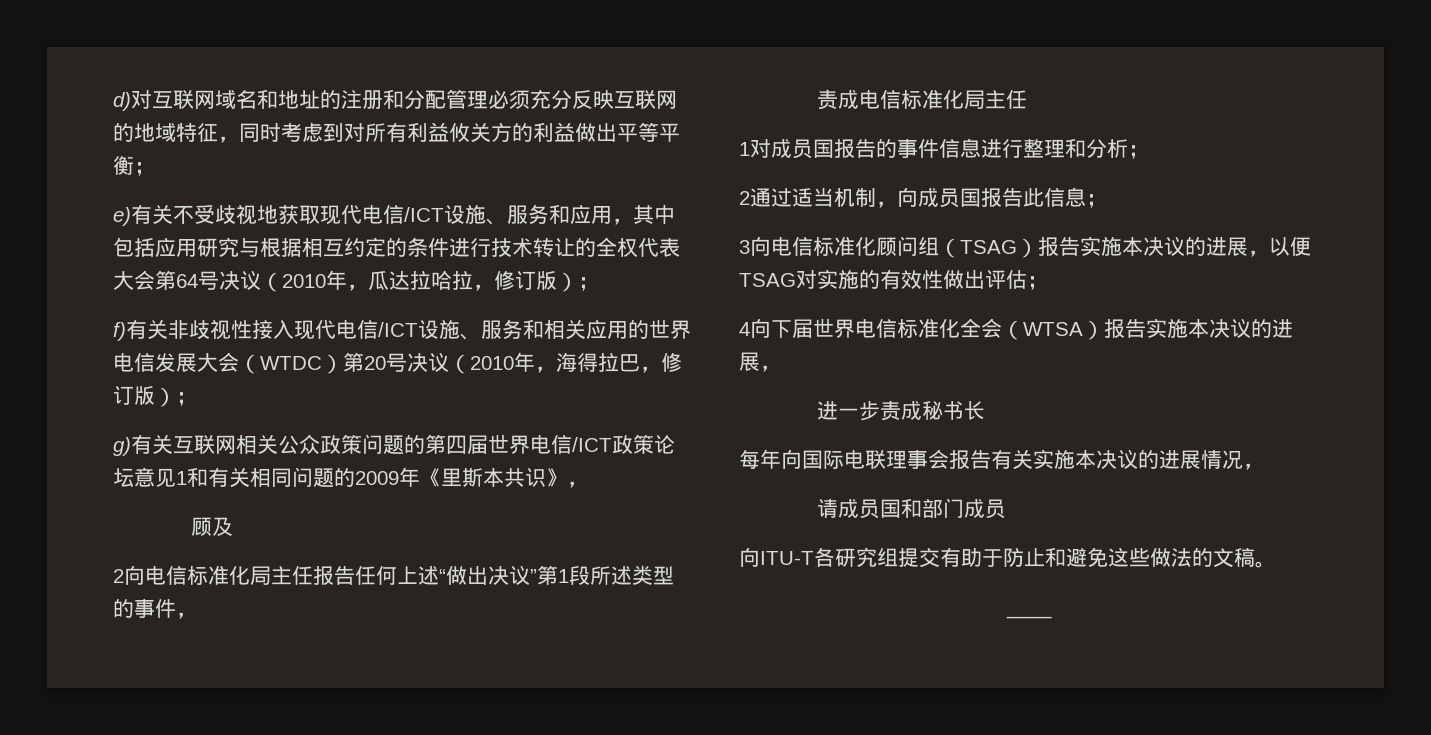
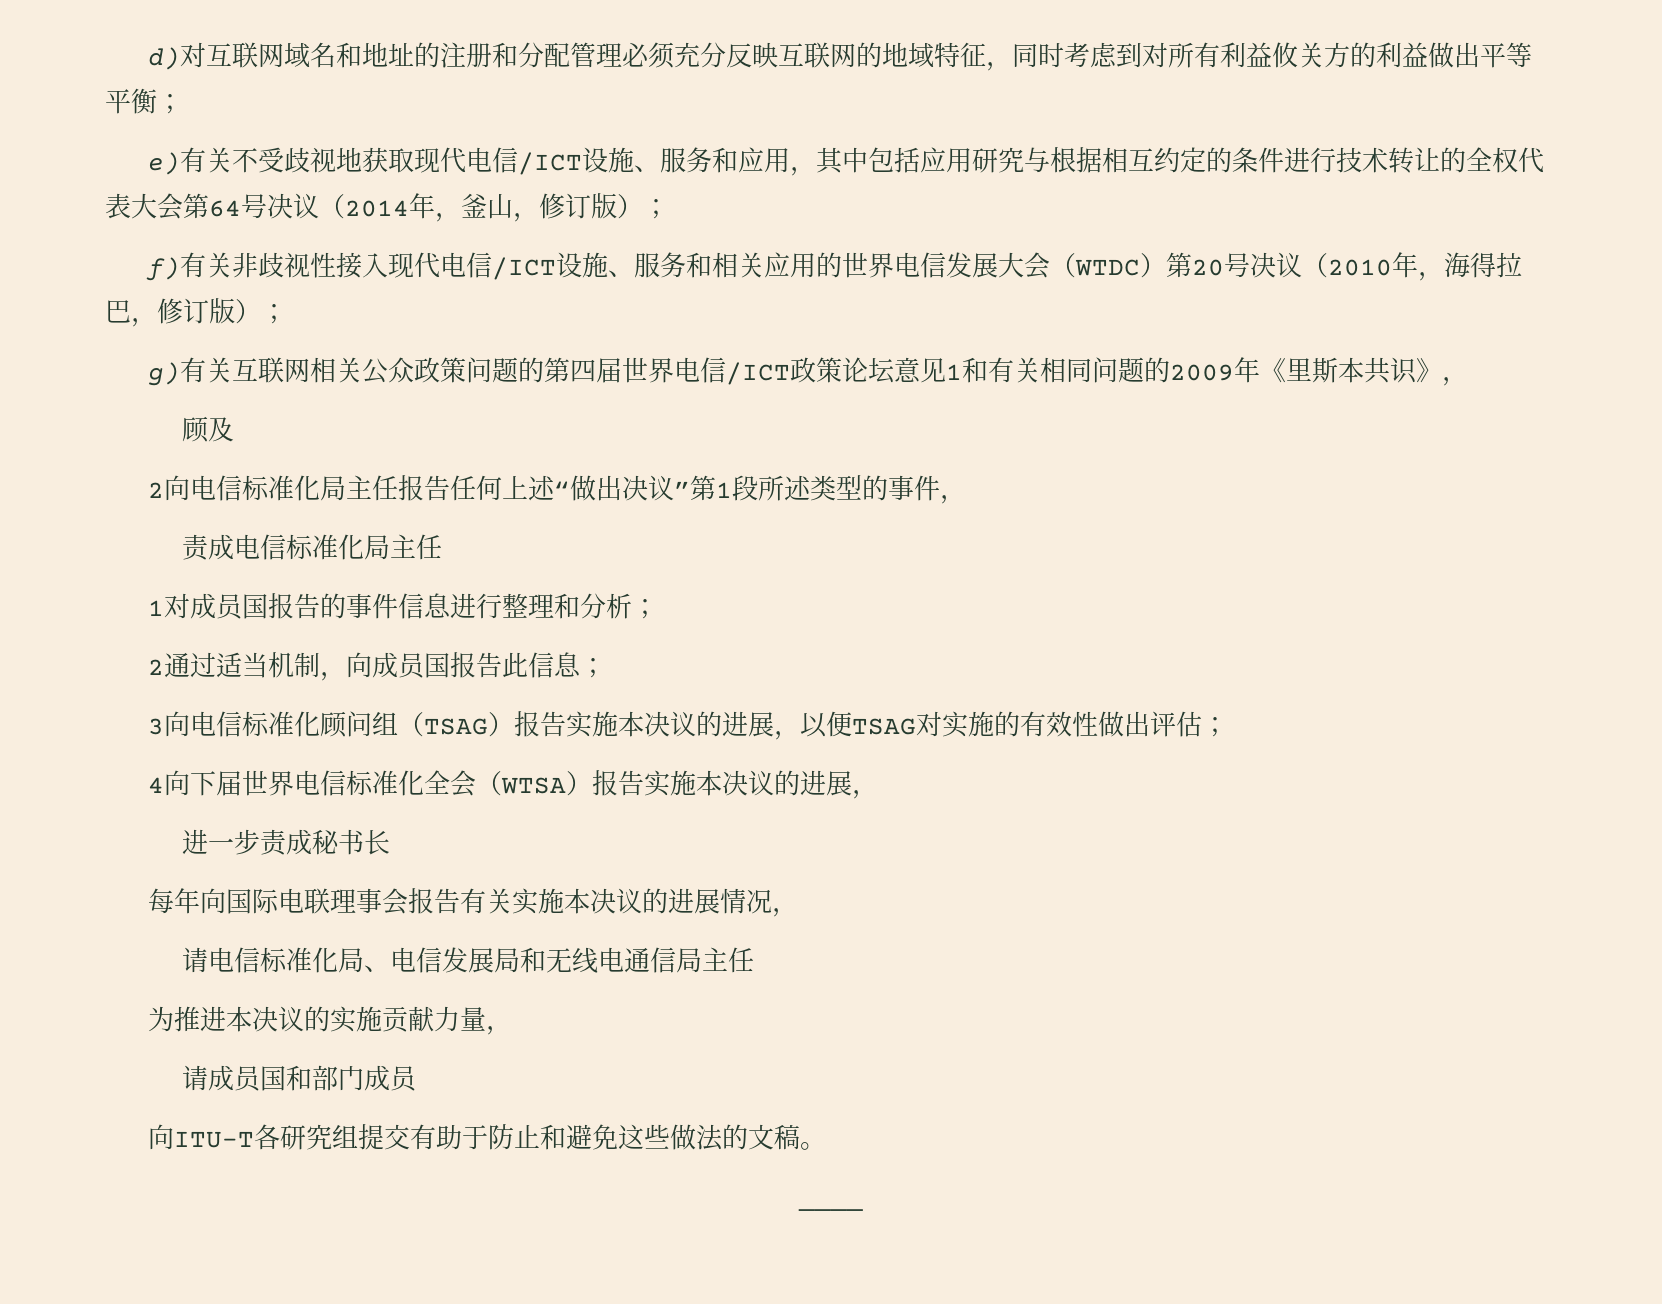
- e)有关不受歧视地获取现代电信/ICT设施、服务和应用，其中包括应用研究与根据相互约定的条件进行技术转让的全权代表大会第64号决议（2010年，瓜达拉哈拉，修订版）；
+ e)有关不受歧视地获取现代电信/ICT设施、服务和应用，其中包括应用研究与根据相互约定的条件进行技术转让的全权代表大会第64号决议（2014年，釜山，修订版）；
+ 请电信标准化局、电信发展局和无线电通信局主任
+ 为推进本决议的实施贡献力量，

